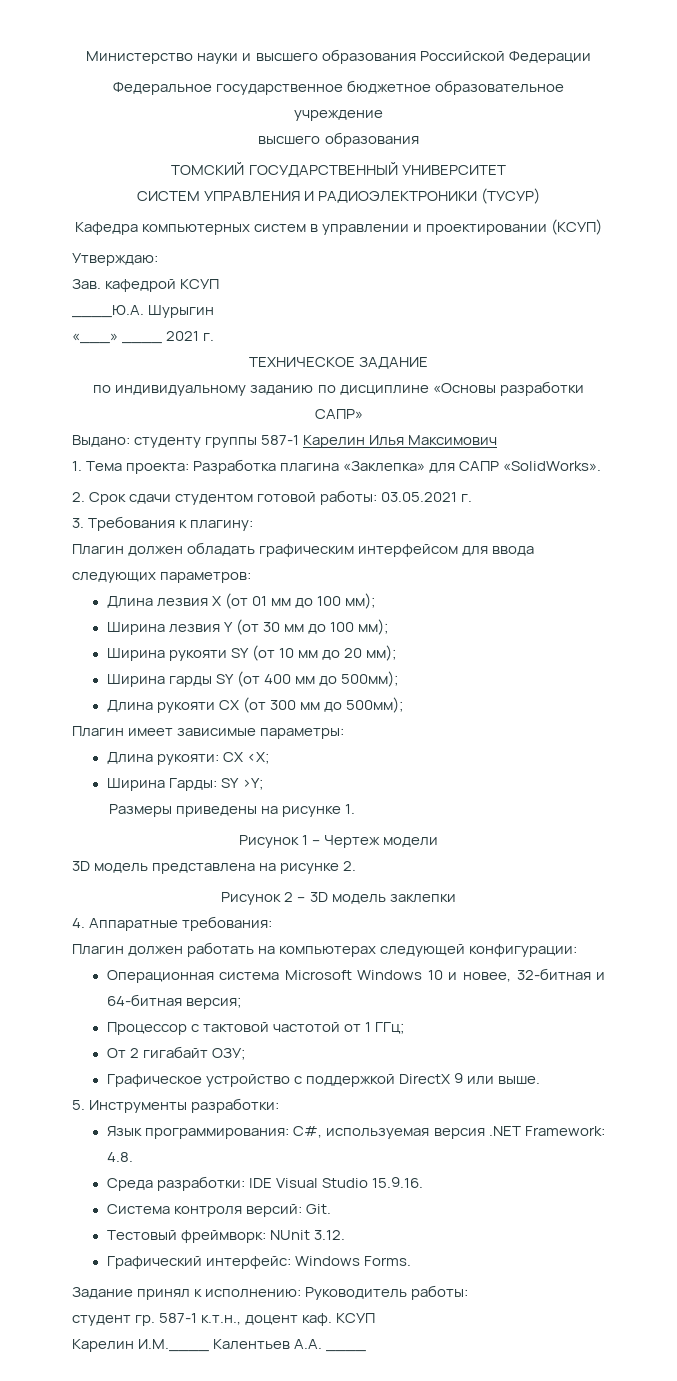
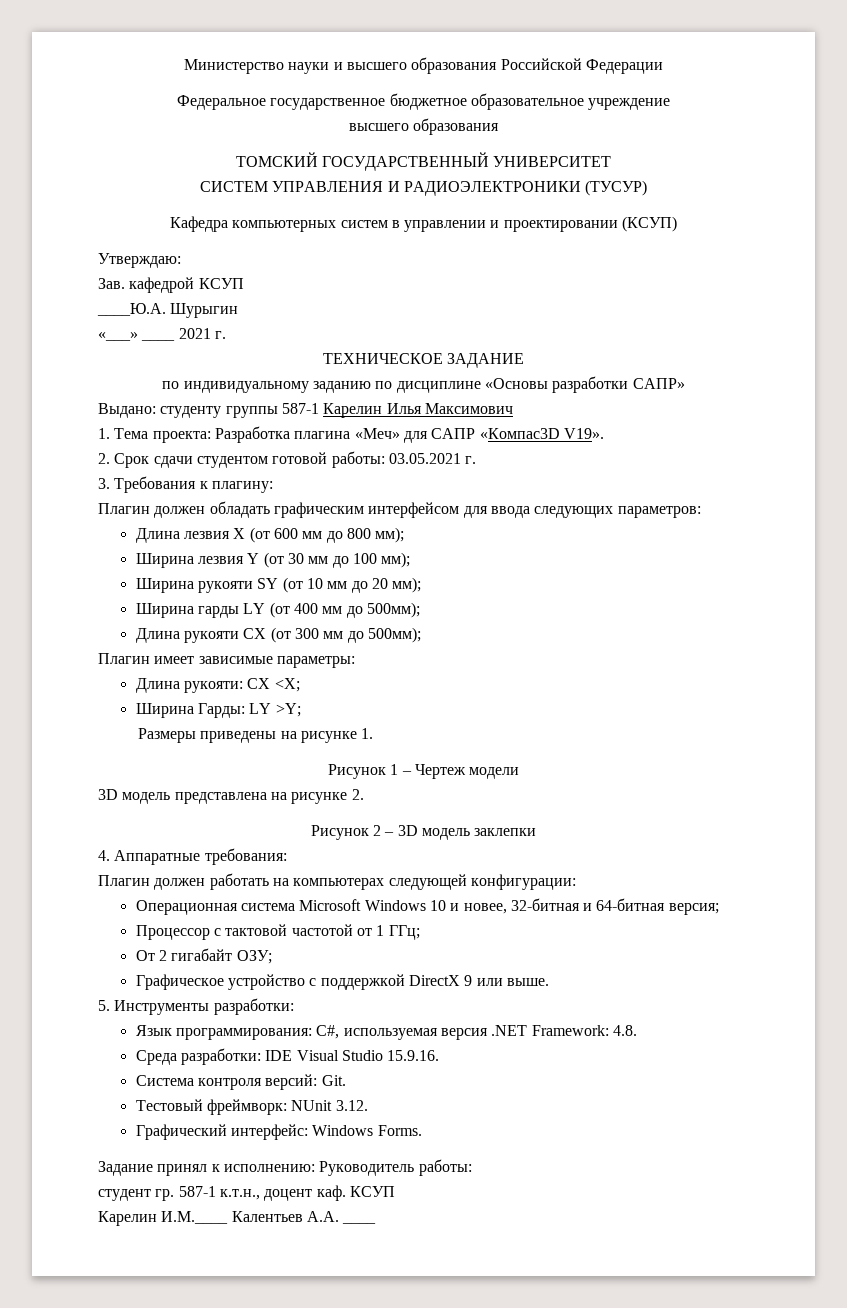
- 1. Тема проекта: Разработка плагина «Заклепка» для САПР «SolidWorks».
+ 1. Тема проекта: Разработка плагина «Меч» для САПР «Компас3D V19».
- Длина лезвия X (от 01 мм до 100 мм);
+ Длина лезвия X (от 600 мм до 800 мм);
- Ширина гарды SY (от 400 мм до 500мм);
+ Ширина гарды LY (от 400 мм до 500мм);
- Ширина Гарды: SY >Y;
+ Ширина Гарды: LY >Y;

